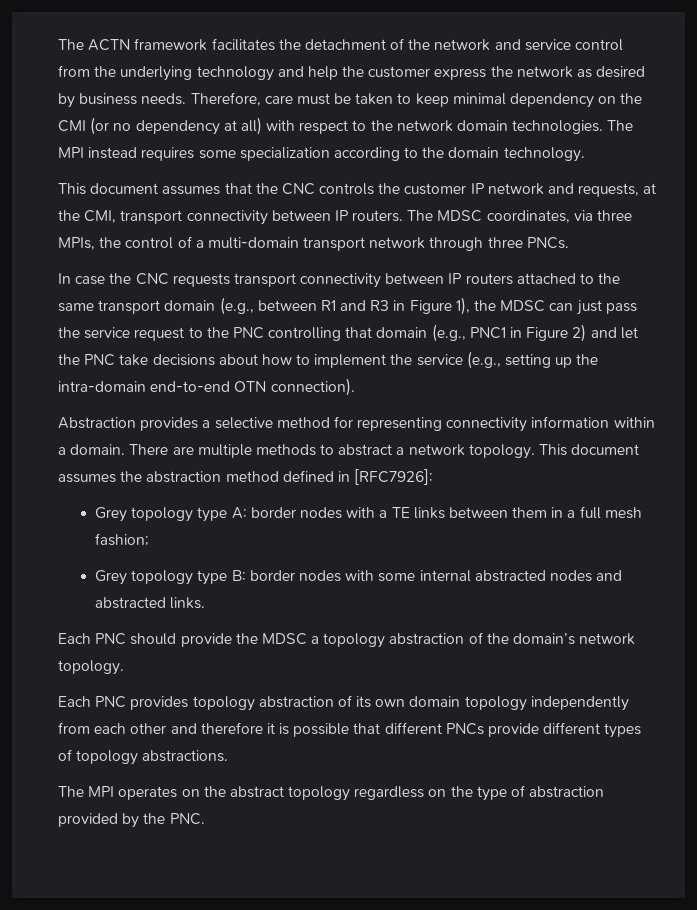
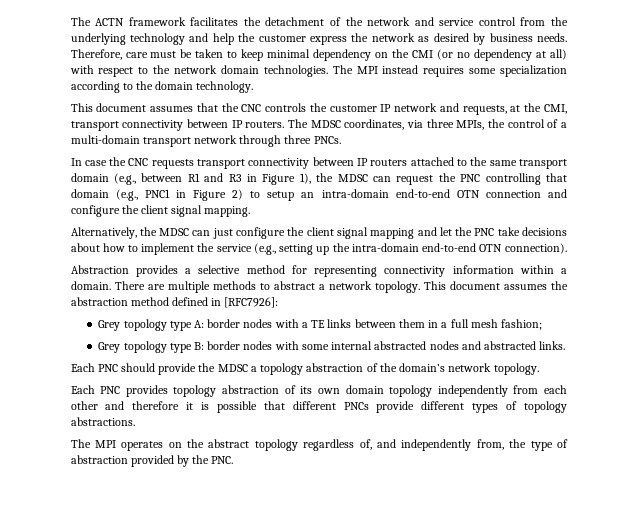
- In case the CNC requests transport connectivity between IP routers attached to the same transport domain (e.g., between R1 and R3 in Figure 1), the MDSC can just pass the service request to the PNC controlling that domain (e.g., PNC1 in Figure 2) and let the PNC take decisions about how to implement the service (e.g., setting up the intra-domain end-to-end OTN connection).
+ In case the CNC requests transport connectivity between IP routers attached to the same transport domain (e.g., between R1 and R3 in Figure 1), the MDSC can request the PNC controlling that domain (e.g., PNC1 in Figure 2) to setup an intra-domain end-to-end OTN connection and configure the client signal mapping.
+ Alternatively, the MDSC can just configure the client signal mapping and let the PNC take decisions about how to implement the service (e.g., setting up the intra-domain end-to-end OTN connection).
- The MPI operates on the abstract topology regardless on the type of abstraction provided by the PNC.
+ The MPI operates on the abstract topology regardless of, and independently from, the type of abstraction provided by the PNC.

